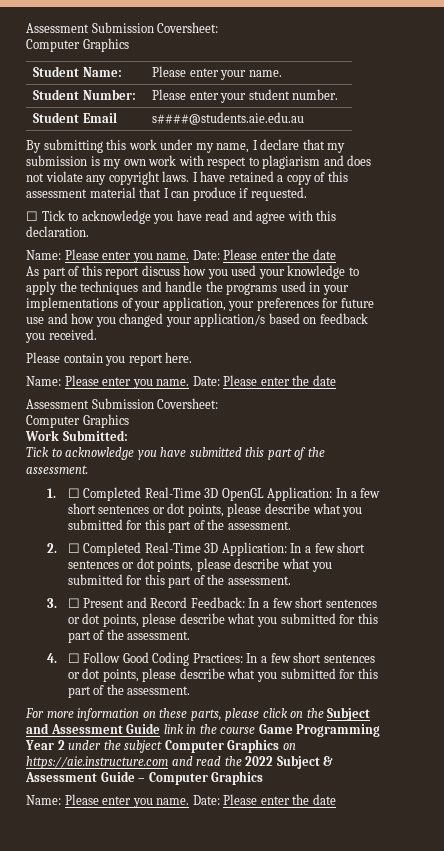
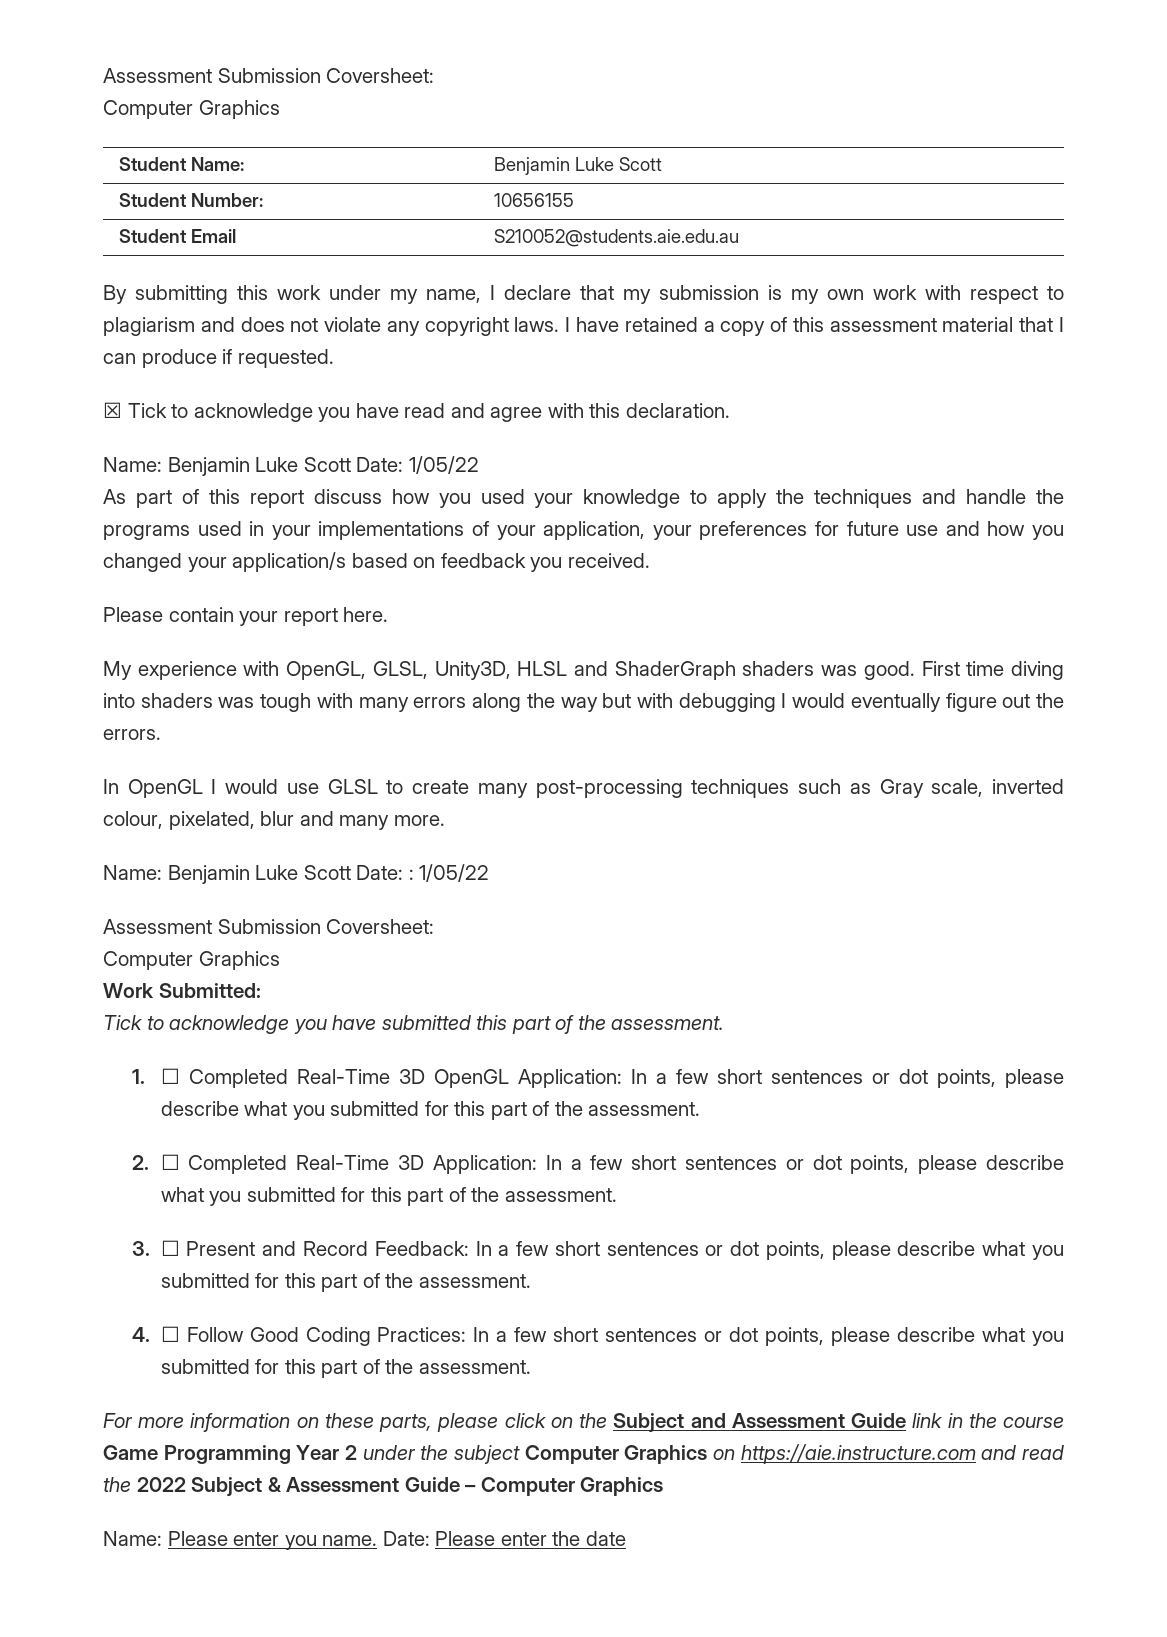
- Student Name: | Please enter your name.
- Student Number: | Please enter your student number.
+ Student Name: | Benjamin Luke Scott
+ Student Number: | 10656155
- Student Email | s####@students.aie.edu.au
+ Student Email | S210052@students.aie.edu.au
- ☐ Tick to acknowledge you have read and agree with this declaration.
- Name: Please enter you name. Date: Please enter the date
+ ☒ Tick to acknowledge you have read and agree with this declaration.
+ Name: Benjamin Luke Scott Date: 1/05/22
- Please contain you report here.
- Name: Please enter you name. Date: Please enter the date
+ Please contain your report here.
+ My experience with OpenGL, GLSL, Unity3D, HLSL and ShaderGraph shaders was good. First time diving into shaders was tough with many errors along the way but with debugging I would eventually figure out the errors.
+ In OpenGL I would use GLSL to create many post-processing techniques such as Gray scale, inverted colour, pixelated, blur and many more.
+ Name: Benjamin Luke Scott Date: : 1/05/22

